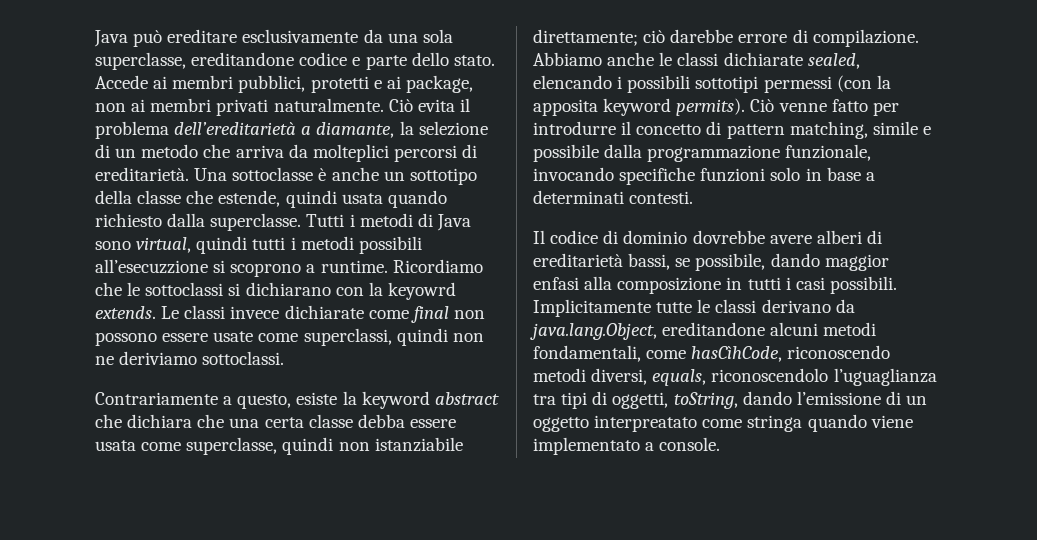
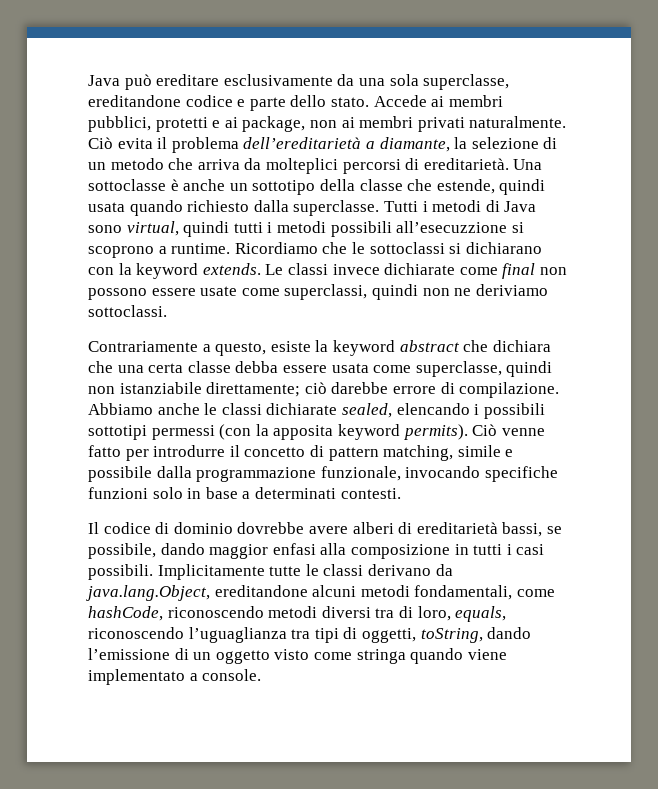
- Ricordiamo che le sottoclassi si dichiarano con la keyowrd extends.
+ Ricordiamo che le sottoclassi si dichiarano con la keyword extends.
- Implicitamente tutte le classi derivano da java.lang.Object, ereditandone alcuni metodi fondamentali, come hasCìhCode, riconoscendo metodi diversi, equals, riconoscendolo l’uguaglianza tra tipi di oggetti, toString, dando l’emissione di un oggetto interpreatato come stringa quando viene implementato a console.
+ Implicitamente tutte le classi derivano da java.lang.Object, ereditandone alcuni metodi fondamentali, come hashCode, riconoscendo metodi diversi tra di loro, equals, riconoscendo l’uguaglianza tra tipi di oggetti, toString, dando l’emissione di un oggetto visto come stringa quando viene implementato a console.

